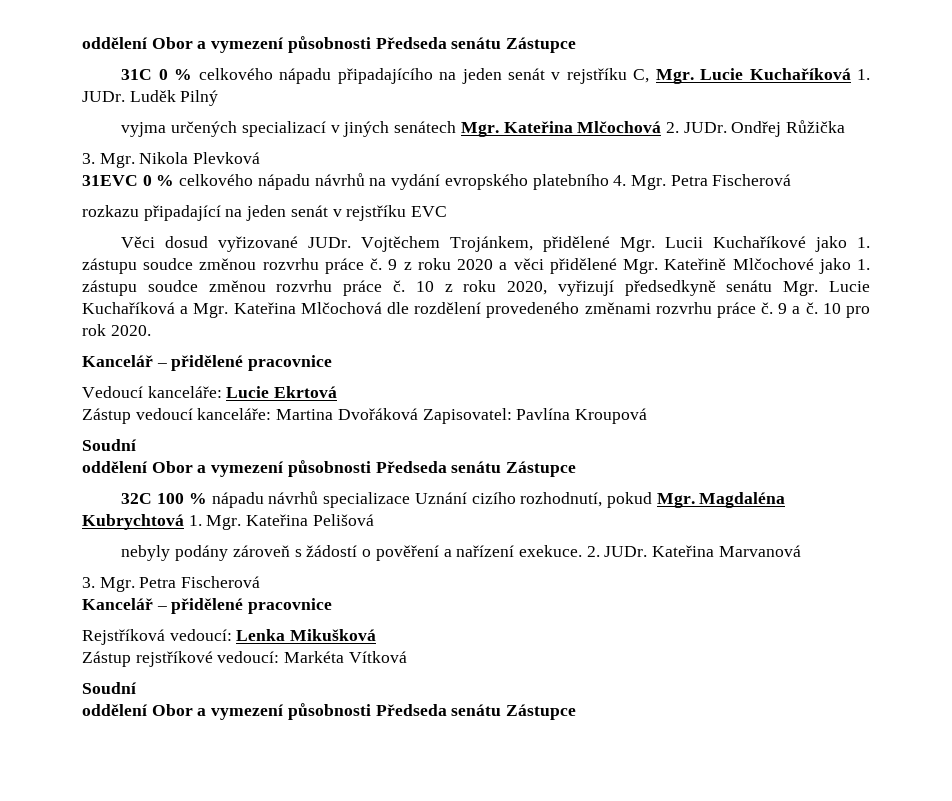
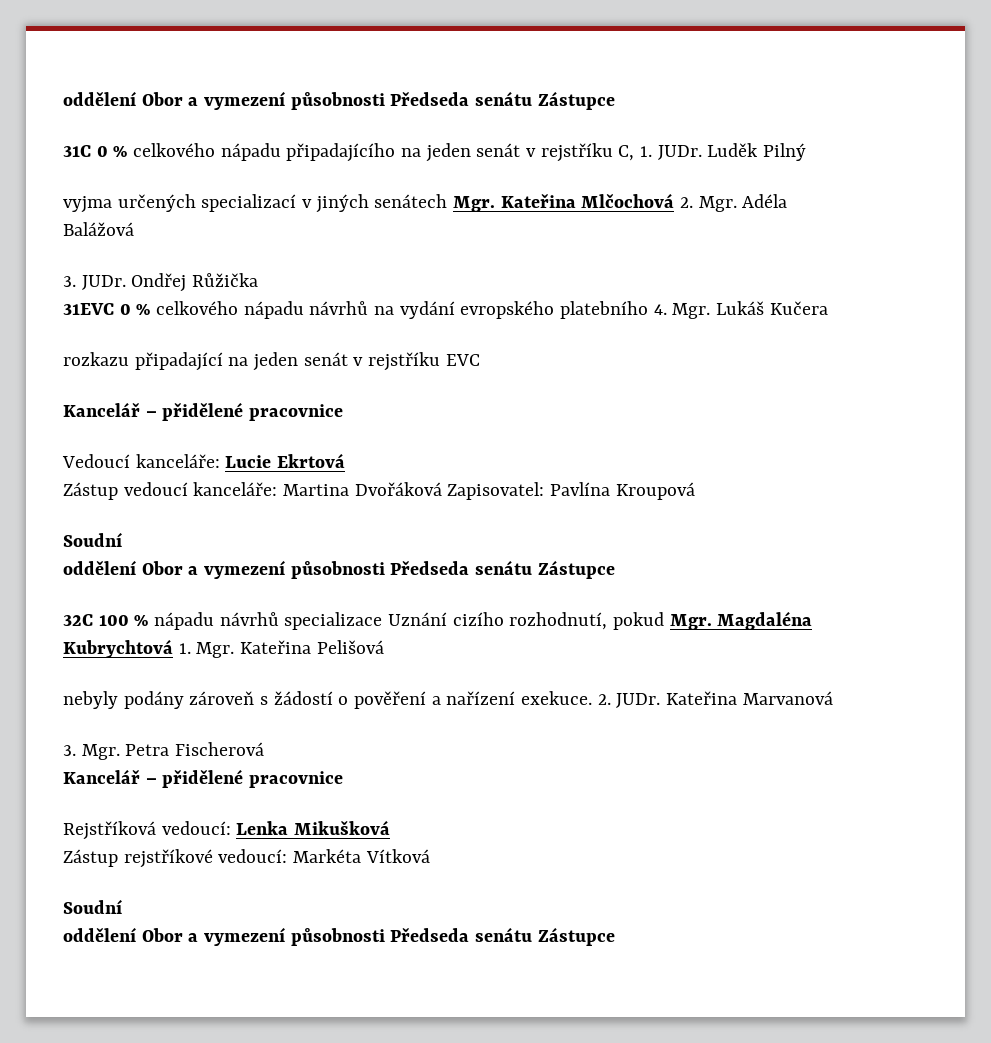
- 31C 0 % celkového nápadu připadajícího na jeden senát v rejstříku C, Mgr. Lucie Kuchaříková 1. JUDr.
+ 31C 0 % celkového nápadu připadajícího na jeden senát v rejstříku C, 1. JUDr.
- vyjma určených specializací v jiných senátech Mgr. Kateřina Mlčochová 2. JUDr.
+ vyjma určených specializací v jiných senátech Mgr. Kateřina Mlčochová 2. Mgr. Adéla Balážová
+ 3. JUDr.
- 3. Mgr. Nikola Plevková
- 31EVC 0 % celkového nápadu návrhů na vydání evropského platebního 4. Mgr. Petra Fischerová
+ 31EVC 0 % celkového nápadu návrhů na vydání evropského platebního 4. Mgr. Lukáš Kučera
- Věci dosud vyřizované JUDr. Vojtěchem Trojánkem, přidělené Mgr. Lucii Kuchaříkové jako 1. zástupu soudce změnou rozvrhu práce č. 9 z roku 2020 a věci přidělené Mgr. Kateřině Mlčochové jako 1. zástupu soudce změnou rozvrhu práce č. 10 z roku 2020, vyřizují předsedkyně senátu Mgr. Lucie Kuchaříková a Mgr. Kateřina Mlčochová dle rozdělení provedeného změnami rozvrhu práce č. 9 a č. 10 pro rok 2020.

